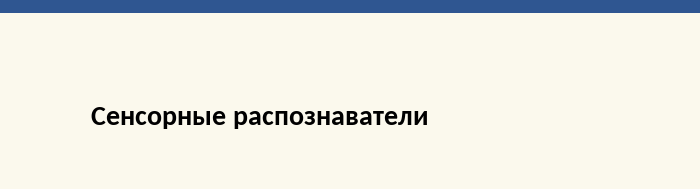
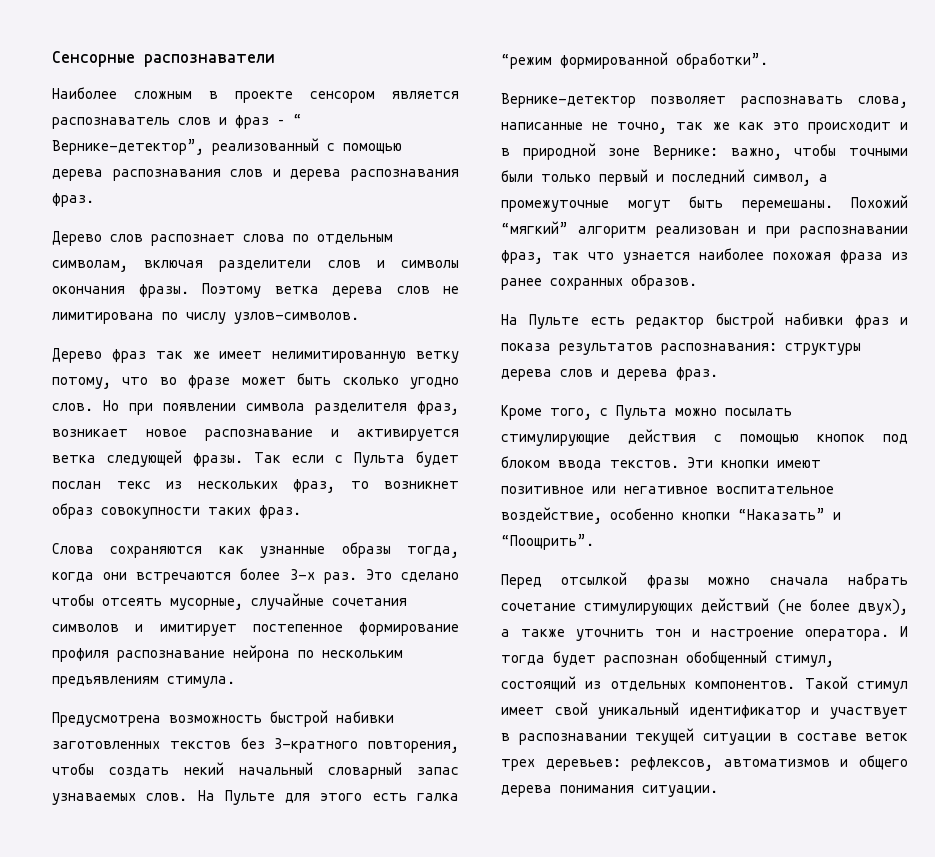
+ Наиболее сложным в проекте сенсором является распознаватель слов и фраз – “ Вернике-детектор”, реализованный с помощью дерева распознавания слов и дерева распознавания фраз.
+ Дерево слов распознает слова по отдельным символам, включая разделители слов и символы окончания фразы. Поэтому ветка дерева слов не лимитирована по числу узлов-символов.
+ Дерево фраз так же имеет нелимитированную ветку потому, что во фразе может быть сколько угодно слов. Но при появлении символа разделителя фраз, возникает новое распознавание и активируется ветка следующей фразы. Так если с Пульта будет послан текс из нескольких фраз, то возникнет образ совокупности таких фраз.
+ Слова сохраняются как узнанные образы тогда, когда они встречаются более 3-х раз. Это сделано чтобы отсеять мусорные, случайные сочетания символов и имитирует постепенное формирование профиля распознавание нейрона по нескольким предъявлениям стимула.
+ Предусмотрена возможность быстрой набивки заготовленных текстов без 3-кратного повторения, чтобы создать некий начальный словарный запас узнаваемых слов. На Пульте для этого есть галка “режим формированной обработки”.
+ Вернике-детектор позволяет распознавать слова, написанные не точно, так же как это происходит и в природной зоне Вернике: важно, чтобы точными были только первый и последний символ, а промежуточные могут быть перемешаны. Похожий “мягкий” алгоритм реализован и при распознавании фраз, так что узнается наиболее похожая фраза из ранее сохранных образов.
+ На Пульте есть редактор быстрой набивки фраз и показа результатов распознавания: структуры дерева слов и дерева фраз.
+ Кроме того, с Пульта можно посылать стимулирующие действия с помощью кнопок под блоком ввода текстов. Эти кнопки имеют позитивное или негативное воспитательное воздействие, особенно кнопки “Наказать” и “Поощрить”.
+ Перед отсылкой фразы можно сначала набрать сочетание стимулирующих действий (не более двух), а также уточнить тон и настроение оператора. И тогда будет распознан обобщенный стимул, состоящий из отдельных компонентов. Такой стимул имеет свой уникальный идентификатор и участвует в распознавании текущей ситуации в составе веток трех деревьев: рефлексов, автоматизмов и общего дерева понимания ситуации.

